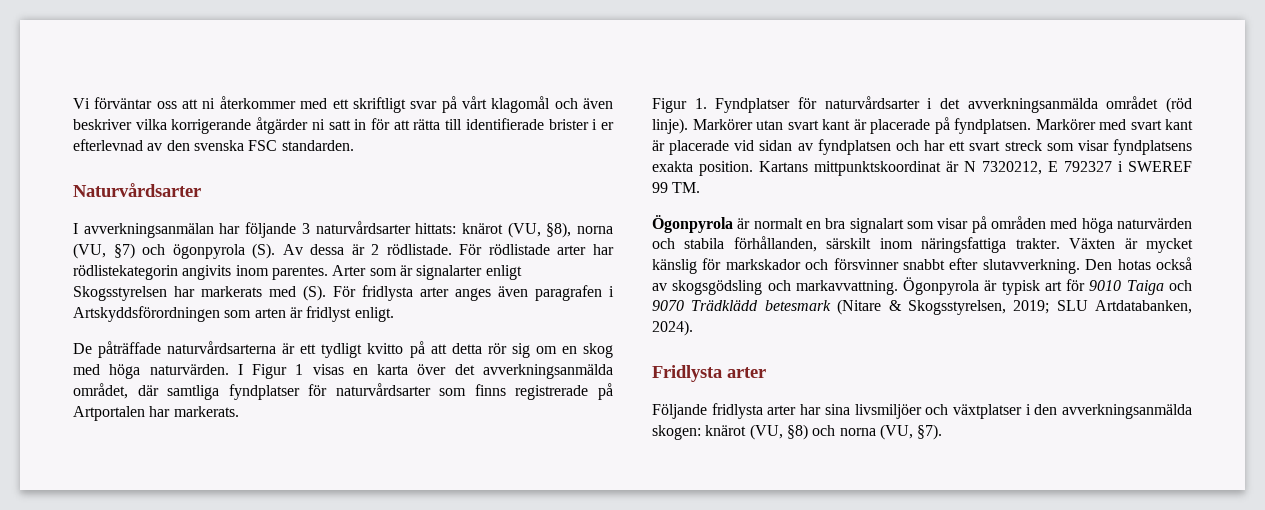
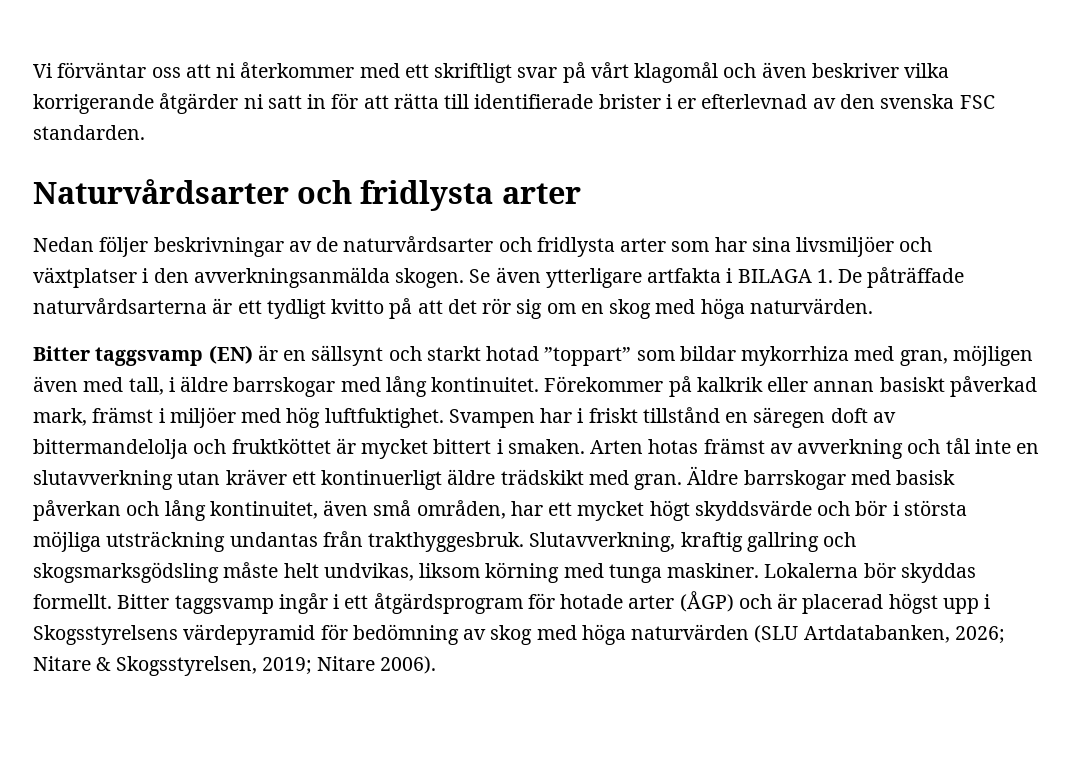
- Naturvårdsarter
- I avverkningsanmälan har följande 3 naturvårdsarter hittats: knärot (VU, §8), norna (VU, §7) och ögonpyrola (S). Av dessa är 2 rödlistade. För rödlistade arter har rödlistekategorin angivits inom parentes. Arter som är signalarter enligt Skogsstyrelsen har markerats med (S). För fridlysta arter anges även paragrafen i Artskyddsförordningen som arten är fridlyst enligt.
- De påträffade naturvårdsarterna är ett tydligt kvitto på att detta rör sig om en skog med höga naturvärden. I Figur 1 visas en karta över det avverkningsanmälda området, där samtliga fyndplatser för naturvårdsarter som finns registrerade på Artportalen har markerats.
- Figur 1. Fyndplatser för naturvårdsarter i det avverkningsanmälda området (röd linje). Markörer utan svart kant är placerade på fyndplatsen. Markörer med svart kant är placerade vid sidan av fyndplatsen och har ett svart streck som visar fyndplatsens exakta position. Kartans mittpunktskoordinat är N 7320212, E 792327 i SWEREF 99 TM.
- Ögonpyrola är normalt en bra signalart som visar på områden med höga naturvärden och stabila förhållanden, särskilt inom näringsfattiga trakter. Växten är mycket känslig för markskador och försvinner snabbt efter slutavverkning. Den hotas också av skogsgödsling och markavvattning. Ögonpyrola är typisk art för 9010 Taiga och 9070 Trädklädd betesmark (Nitare & Skogsstyrelsen, 2019; SLU Artdatabanken, 2024).
- Fridlysta arter
- Följande fridlysta arter har sina livsmiljöer och växtplatser i den avverkningsanmälda skogen: knärot (VU, §8) och norna (VU, §7).
+ Naturvårdsarter och fridlysta arter
+ Nedan följer beskrivningar av de naturvårdsarter och fridlysta arter som har sina livsmiljöer och växtplatser i den avverkningsanmälda skogen. Se även ytterligare artfakta i BILAGA 1. De påträffade naturvårdsarterna är ett tydligt kvitto på att det rör sig om en skog med höga naturvärden.
+ Bitter taggsvamp (EN) är en sällsynt och starkt hotad ”toppart” som bildar mykorrhiza med gran, möjligen även med tall, i äldre barrskogar med lång kontinuitet. Förekommer på kalkrik eller annan basiskt påverkad mark, främst i miljöer med hög luftfuktighet. Svampen har i friskt tillstånd en säregen doft av bittermandelolja och fruktköttet är mycket bittert i smaken. Arten hotas främst av avverkning och tål inte en slutavverkning utan kräver ett kontinuerligt äldre trädskikt med gran. Äldre barrskogar med basisk påverkan och lång kontinuitet, även små områden, har ett mycket högt skyddsvärde och bör i största möjliga utsträckning undantas från trakthyggesbruk. Slutavverkning, kraftig gallring och skogsmarksgödsling måste helt undvikas, liksom körning med tunga maskiner. Lokalerna bör skyddas formellt. Bitter taggsvamp ingår i ett åtgärdsprogram för hotade arter (ÅGP) och är placerad högst upp i Skogsstyrelsens värdepyramid för bedömning av skog med höga naturvärden (SLU Artdatabanken, 2026; Nitare & Skogsstyrelsen, 2019; Nitare 2006).

